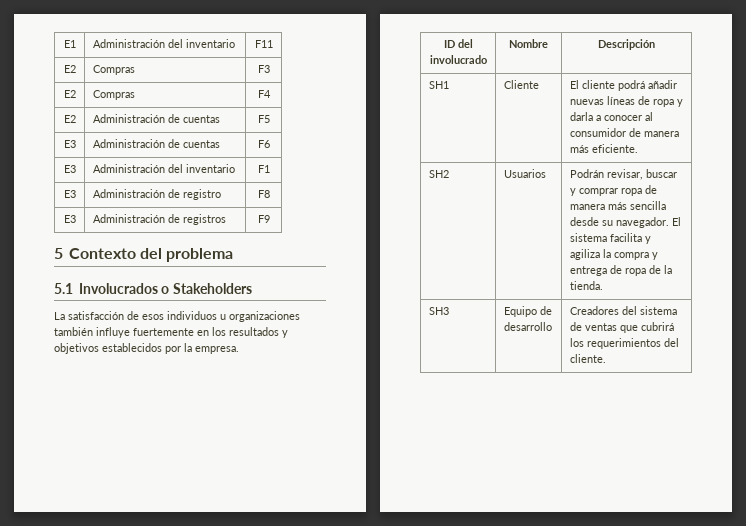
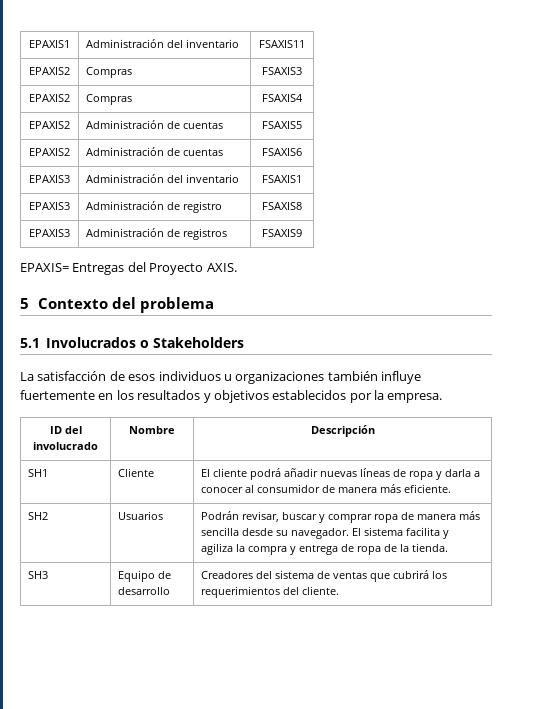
- E1 | Administración del inventario | F11
- E2 | Compras | F3
- E2 | Compras | F4
- E2 | Administración de cuentas | F5
- E3 | Administración de cuentas | F6
- E3 | Administración del inventario | F1
- E3 | Administración de registro | F8
- E3 | Administración de registros | F9
+ EPAXIS1 | Administración del inventario | FSAXIS11
+ EPAXIS2 | Compras | FSAXIS3
+ EPAXIS2 | Compras | FSAXIS4
+ EPAXIS2 | Administración de cuentas | FSAXIS5
+ EPAXIS2 | Administración de cuentas | FSAXIS6
+ EPAXIS3 | Administración del inventario | FSAXIS1
+ EPAXIS3 | Administración de registro | FSAXIS8
+ EPAXIS3 | Administración de registros | FSAXIS9
+ EPAXIS= Entregas del Proyecto AXIS.

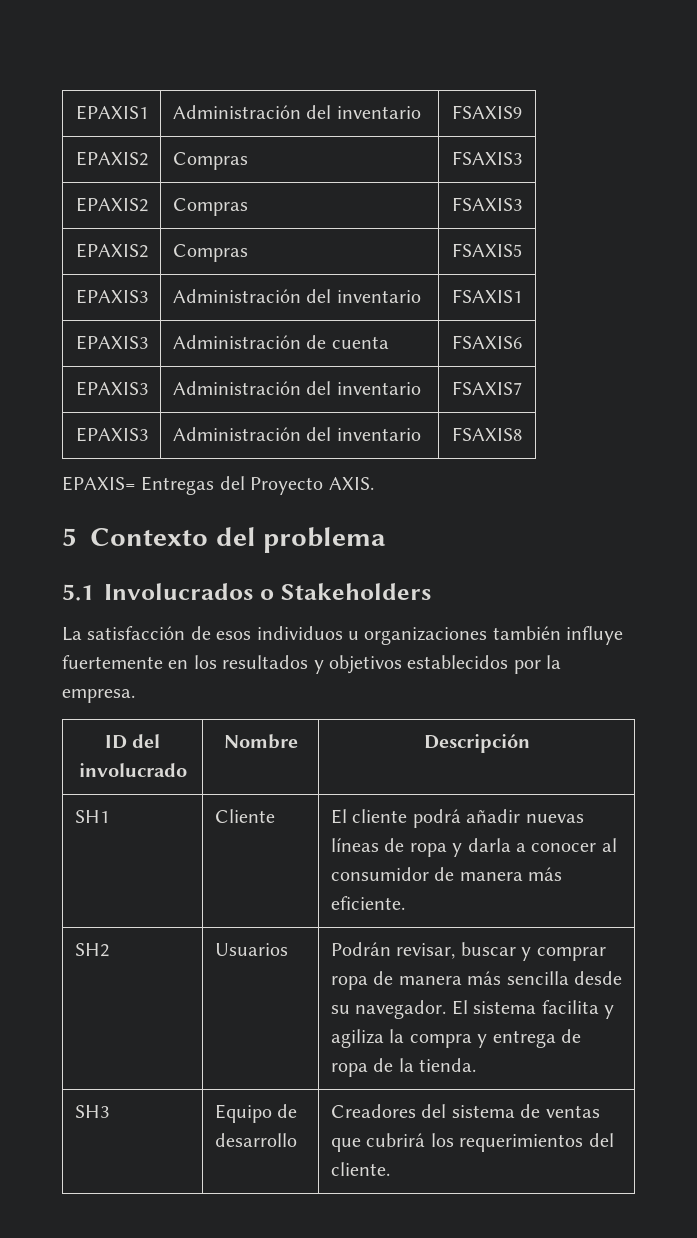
- EPAXIS1 | Administración del inventario | FSAXIS11
+ EPAXIS1 | Administración del inventario | FSAXIS9
  EPAXIS2 | Compras | FSAXIS3
- EPAXIS2 | Compras | FSAXIS4
- EPAXIS2 | Administración de cuentas | FSAXIS5
- EPAXIS2 | Administración de cuentas | FSAXIS6
+ EPAXIS2 | Compras | FSAXIS3
+ EPAXIS2 | Compras | FSAXIS5
- EPAXIS3 | Administración de registro | FSAXIS8
- EPAXIS3 | Administración de registros | FSAXIS9
+ EPAXIS3 | Administración de cuenta | FSAXIS6
+ EPAXIS3 | Administración del inventario | FSAXIS7
+ EPAXIS3 | Administración del inventario | FSAXIS8

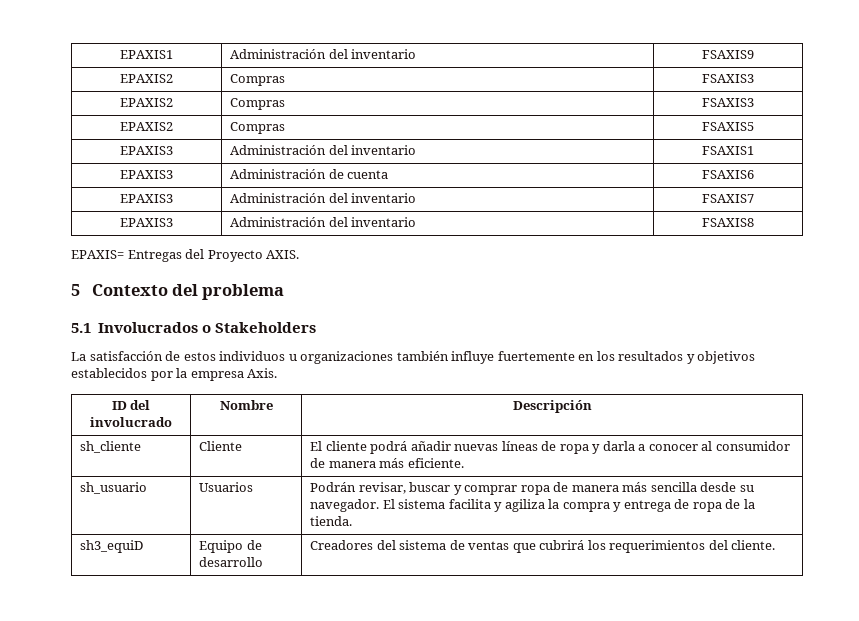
- La satisfacción de esos individuos u organizaciones también influye fuertemente en los resultados y objetivos establecidos por la empresa.
+ La satisfacción de estos individuos u organizaciones también influye fuertemente en los resultados y objetivos establecidos por la empresa Axis.
- SH1 | Cliente | El cliente podrá añadir nuevas líneas de ropa y darla a conocer al consumidor de manera más eficiente.
+ sh_cliente | Cliente | El cliente podrá añadir nuevas líneas de ropa y darla a conocer al consumidor de manera más eficiente.
- SH2 | Usuarios | Podrán revisar, buscar y comprar ropa de manera más sencilla desde su navegador. El sistema facilita y agiliza la compra y entrega de ropa de la tienda.
+ sh_usuario | Usuarios | Podrán revisar, buscar y comprar ropa de manera más sencilla desde su navegador. El sistema facilita y agiliza la compra y entrega de ropa de la tienda.
- SH3 | Equipo de desarrollo | Creadores del sistema de ventas que cubrirá los requerimientos del cliente.
+ sh3_equiD | Equipo de desarrollo | Creadores del sistema de ventas que cubrirá los requerimientos del cliente.

